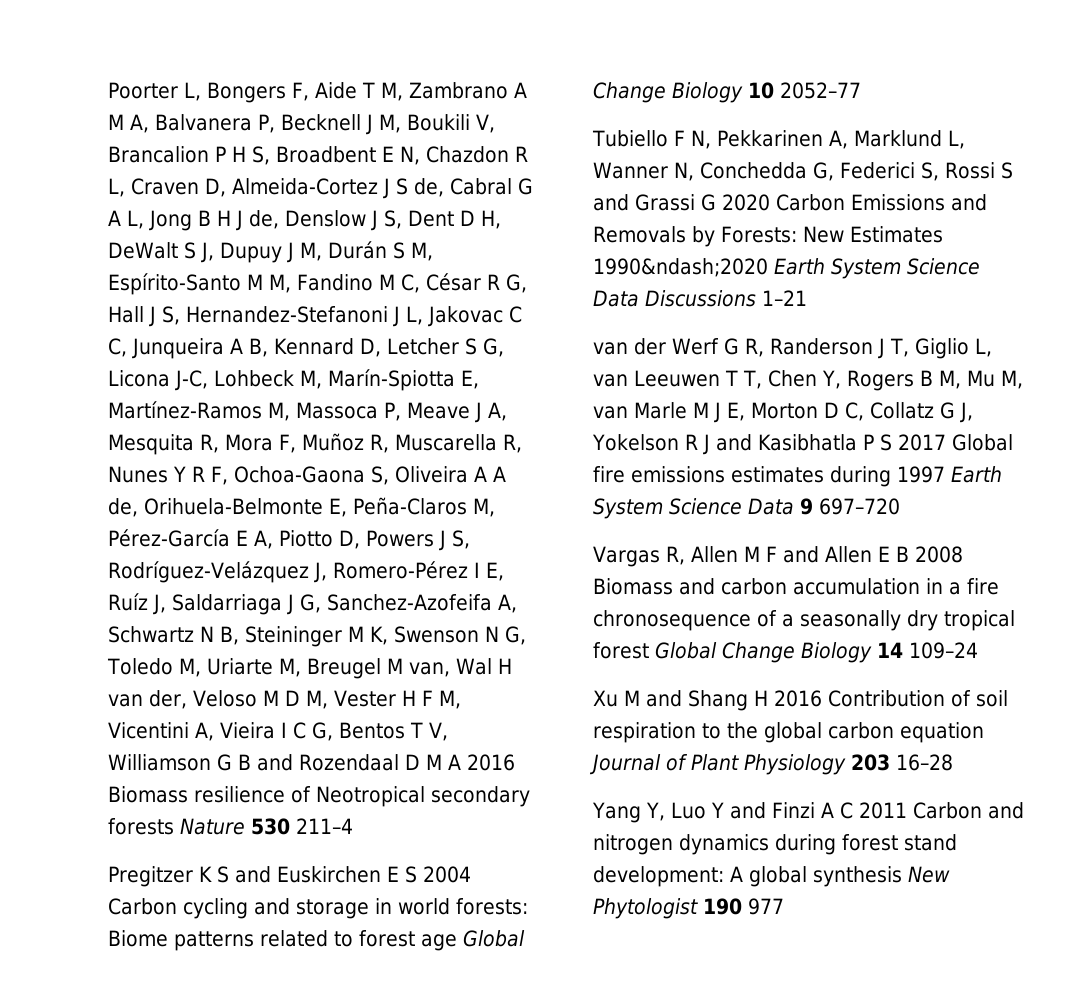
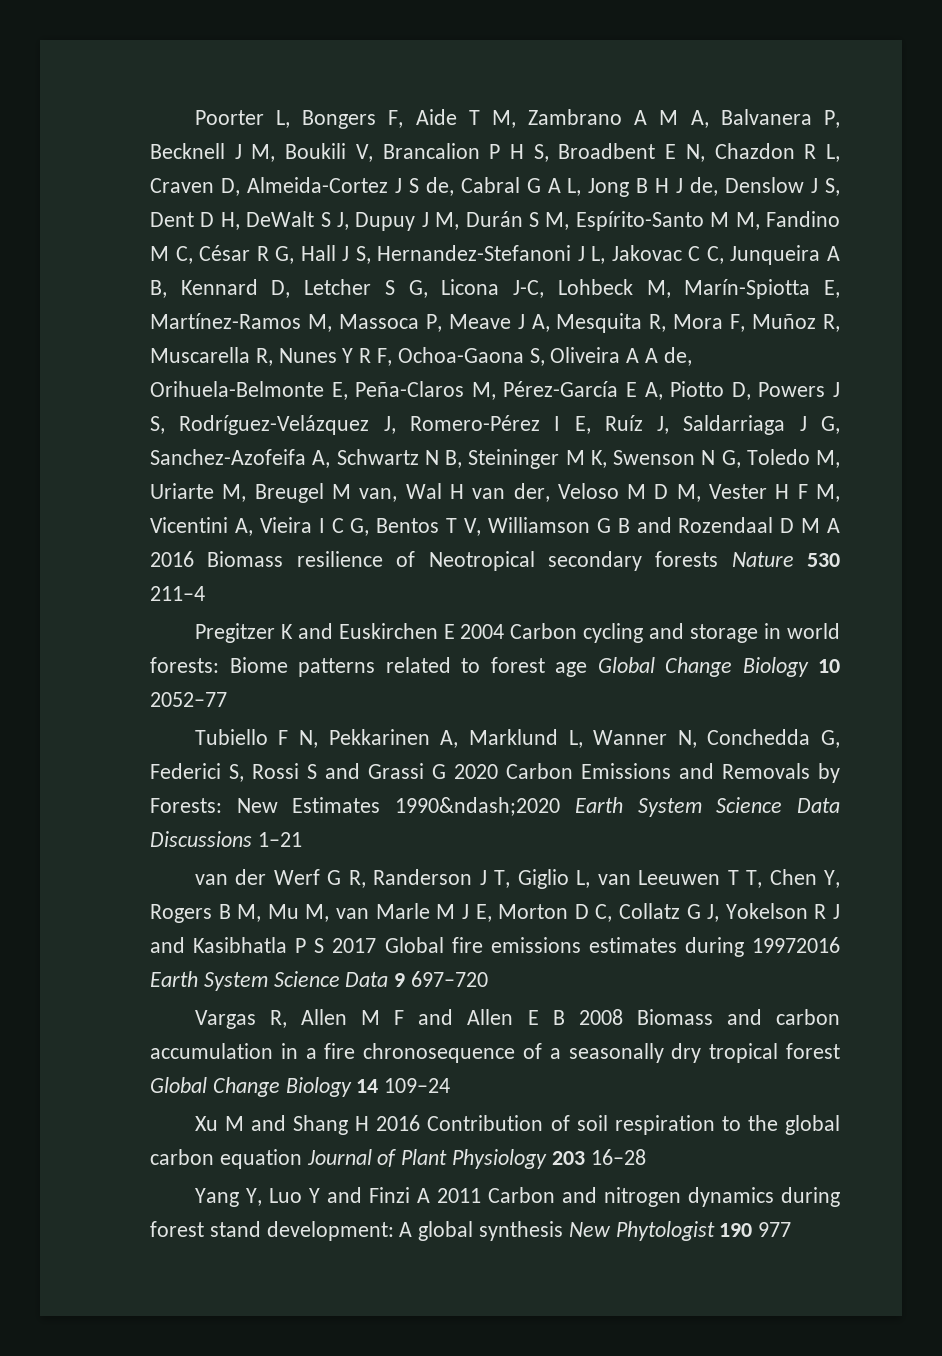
- Pregitzer K S and Euskirchen E S 2004 Carbon cycling and storage in world forests: Biome patterns related to forest age Global Change Biology 10 2052–77
+ Pregitzer K and Euskirchen E 2004 Carbon cycling and storage in world forests: Biome patterns related to forest age Global Change Biology 10 2052–77
- van der Werf G R, Randerson J T, Giglio L, van Leeuwen T T, Chen Y, Rogers B M, Mu M, van Marle M J E, Morton D C, Collatz G J, Yokelson R J and Kasibhatla P S 2017 Global fire emissions estimates during 1997 Earth System Science Data 9 697–720
+ van der Werf G R, Randerson J T, Giglio L, van Leeuwen T T, Chen Y, Rogers B M, Mu M, van Marle M J E, Morton D C, Collatz G J, Yokelson R J and Kasibhatla P S 2017 Global fire emissions estimates during 19972016 Earth System Science Data 9 697–720
- Yang Y, Luo Y and Finzi A C 2011 Carbon and nitrogen dynamics during forest stand development: A global synthesis New Phytologist 190 977
+ Yang Y, Luo Y and Finzi A 2011 Carbon and nitrogen dynamics during forest stand development: A global synthesis New Phytologist 190 977

